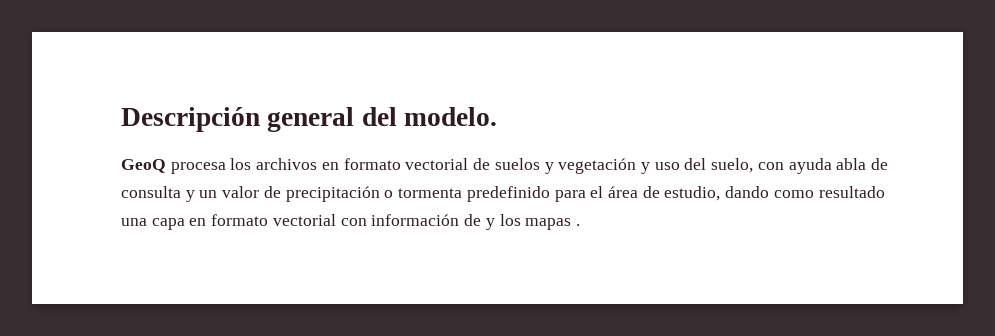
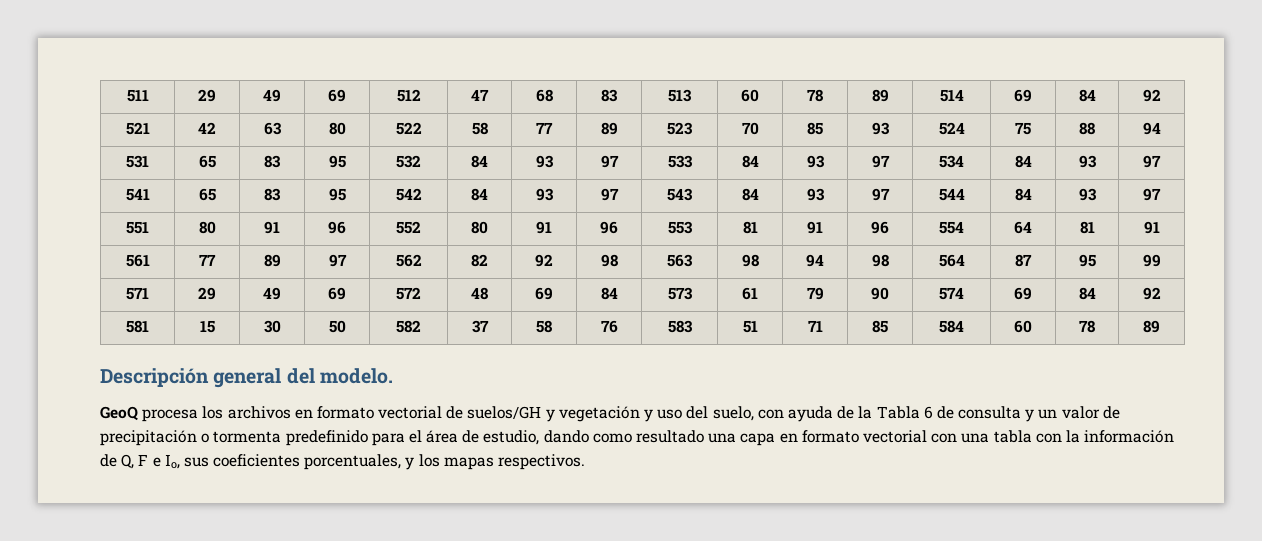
+ 511 | 29 | 49 | 69 | 512 | 47 | 68 | 83 | 513 | 60 | 78 | 89 | 514 | 69 | 84 | 92
+ 521 | 42 | 63 | 80 | 522 | 58 | 77 | 89 | 523 | 70 | 85 | 93 | 524 | 75 | 88 | 94
+ 531 | 65 | 83 | 95 | 532 | 84 | 93 | 97 | 533 | 84 | 93 | 97 | 534 | 84 | 93 | 97
+ 541 | 65 | 83 | 95 | 542 | 84 | 93 | 97 | 543 | 84 | 93 | 97 | 544 | 84 | 93 | 97
+ 551 | 80 | 91 | 96 | 552 | 80 | 91 | 96 | 553 | 81 | 91 | 96 | 554 | 64 | 81 | 91
+ 561 | 77 | 89 | 97 | 562 | 82 | 92 | 98 | 563 | 98 | 94 | 98 | 564 | 87 | 95 | 99
+ 571 | 29 | 49 | 69 | 572 | 48 | 69 | 84 | 573 | 61 | 79 | 90 | 574 | 69 | 84 | 92
+ 581 | 15 | 30 | 50 | 582 | 37 | 58 | 76 | 583 | 51 | 71 | 85 | 584 | 60 | 78 | 89
- GeoQ procesa los archivos en formato vectorial de suelos y vegetación y uso del suelo, con ayuda abla de consulta y un valor de precipitación o tormenta predefinido para el área de estudio, dando como resultado una capa en formato vectorial con información de y los mapas .
+ GeoQ procesa los archivos en formato vectorial de suelos/GH y vegetación y uso del suelo, con ayuda de la Tabla 6 de consulta y un valor de precipitación o tormenta predefinido para el área de estudio, dando como resultado una capa en formato vectorial con una tabla con la información de Q, F e Io, sus coeficientes porcentuales, y los mapas respectivos.

